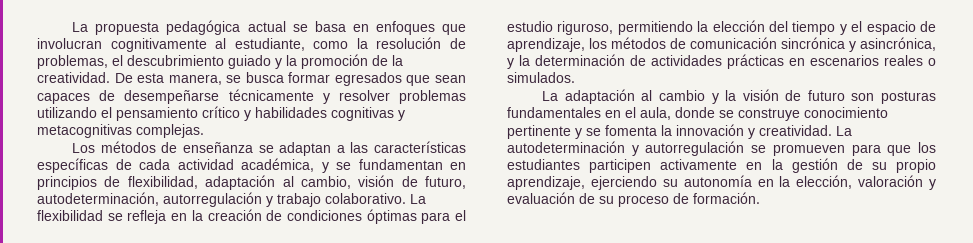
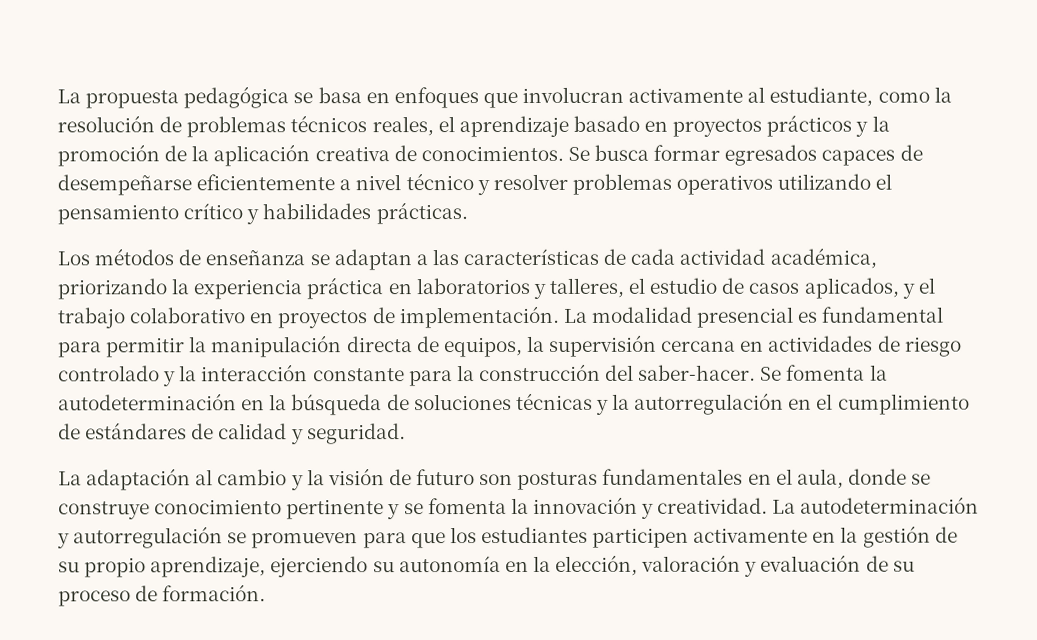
- La propuesta pedagógica actual se basa en enfoques que involucran cognitivamente al estudiante, como la resolución de problemas, el descubrimiento guiado y la promoción de la creatividad. De esta manera, se busca formar egresados que sean capaces de desempeñarse técnicamente y resolver problemas utilizando el pensamiento crítico y habilidades cognitivas y metacognitivas complejas.
+ La propuesta pedagógica se basa en enfoques que involucran activamente al estudiante, como la resolución de problemas técnicos reales, el aprendizaje basado en proyectos prácticos y la promoción de la aplicación creativa de conocimientos. Se busca formar egresados capaces de desempeñarse eficientemente a nivel técnico y resolver problemas operativos utilizando el pensamiento crítico y habilidades prácticas.
- Los métodos de enseñanza se adaptan a las características específicas de cada actividad académica, y se fundamentan en principios de flexibilidad, adaptación al cambio, visión de futuro, autodeterminación, autorregulación y trabajo colaborativo. La flexibilidad se refleja en la creación de condiciones óptimas para el estudio riguroso, permitiendo la elección del tiempo y el espacio de aprendizaje, los métodos de comunicación sincrónica y asincrónica, y la determinación de actividades prácticas en escenarios reales o simulados.
+ Los métodos de enseñanza se adaptan a las características de cada actividad académica, priorizando la experiencia práctica en laboratorios y talleres, el estudio de casos aplicados, y el trabajo colaborativo en proyectos de implementación. La modalidad presencial es fundamental para permitir la manipulación directa de equipos, la supervisión cercana en actividades de riesgo controlado y la interacción constante para la construcción del saber-hacer. Se fomenta la autodeterminación en la búsqueda de soluciones técnicas y la autorregulación en el cumplimiento de estándares de calidad y seguridad.

